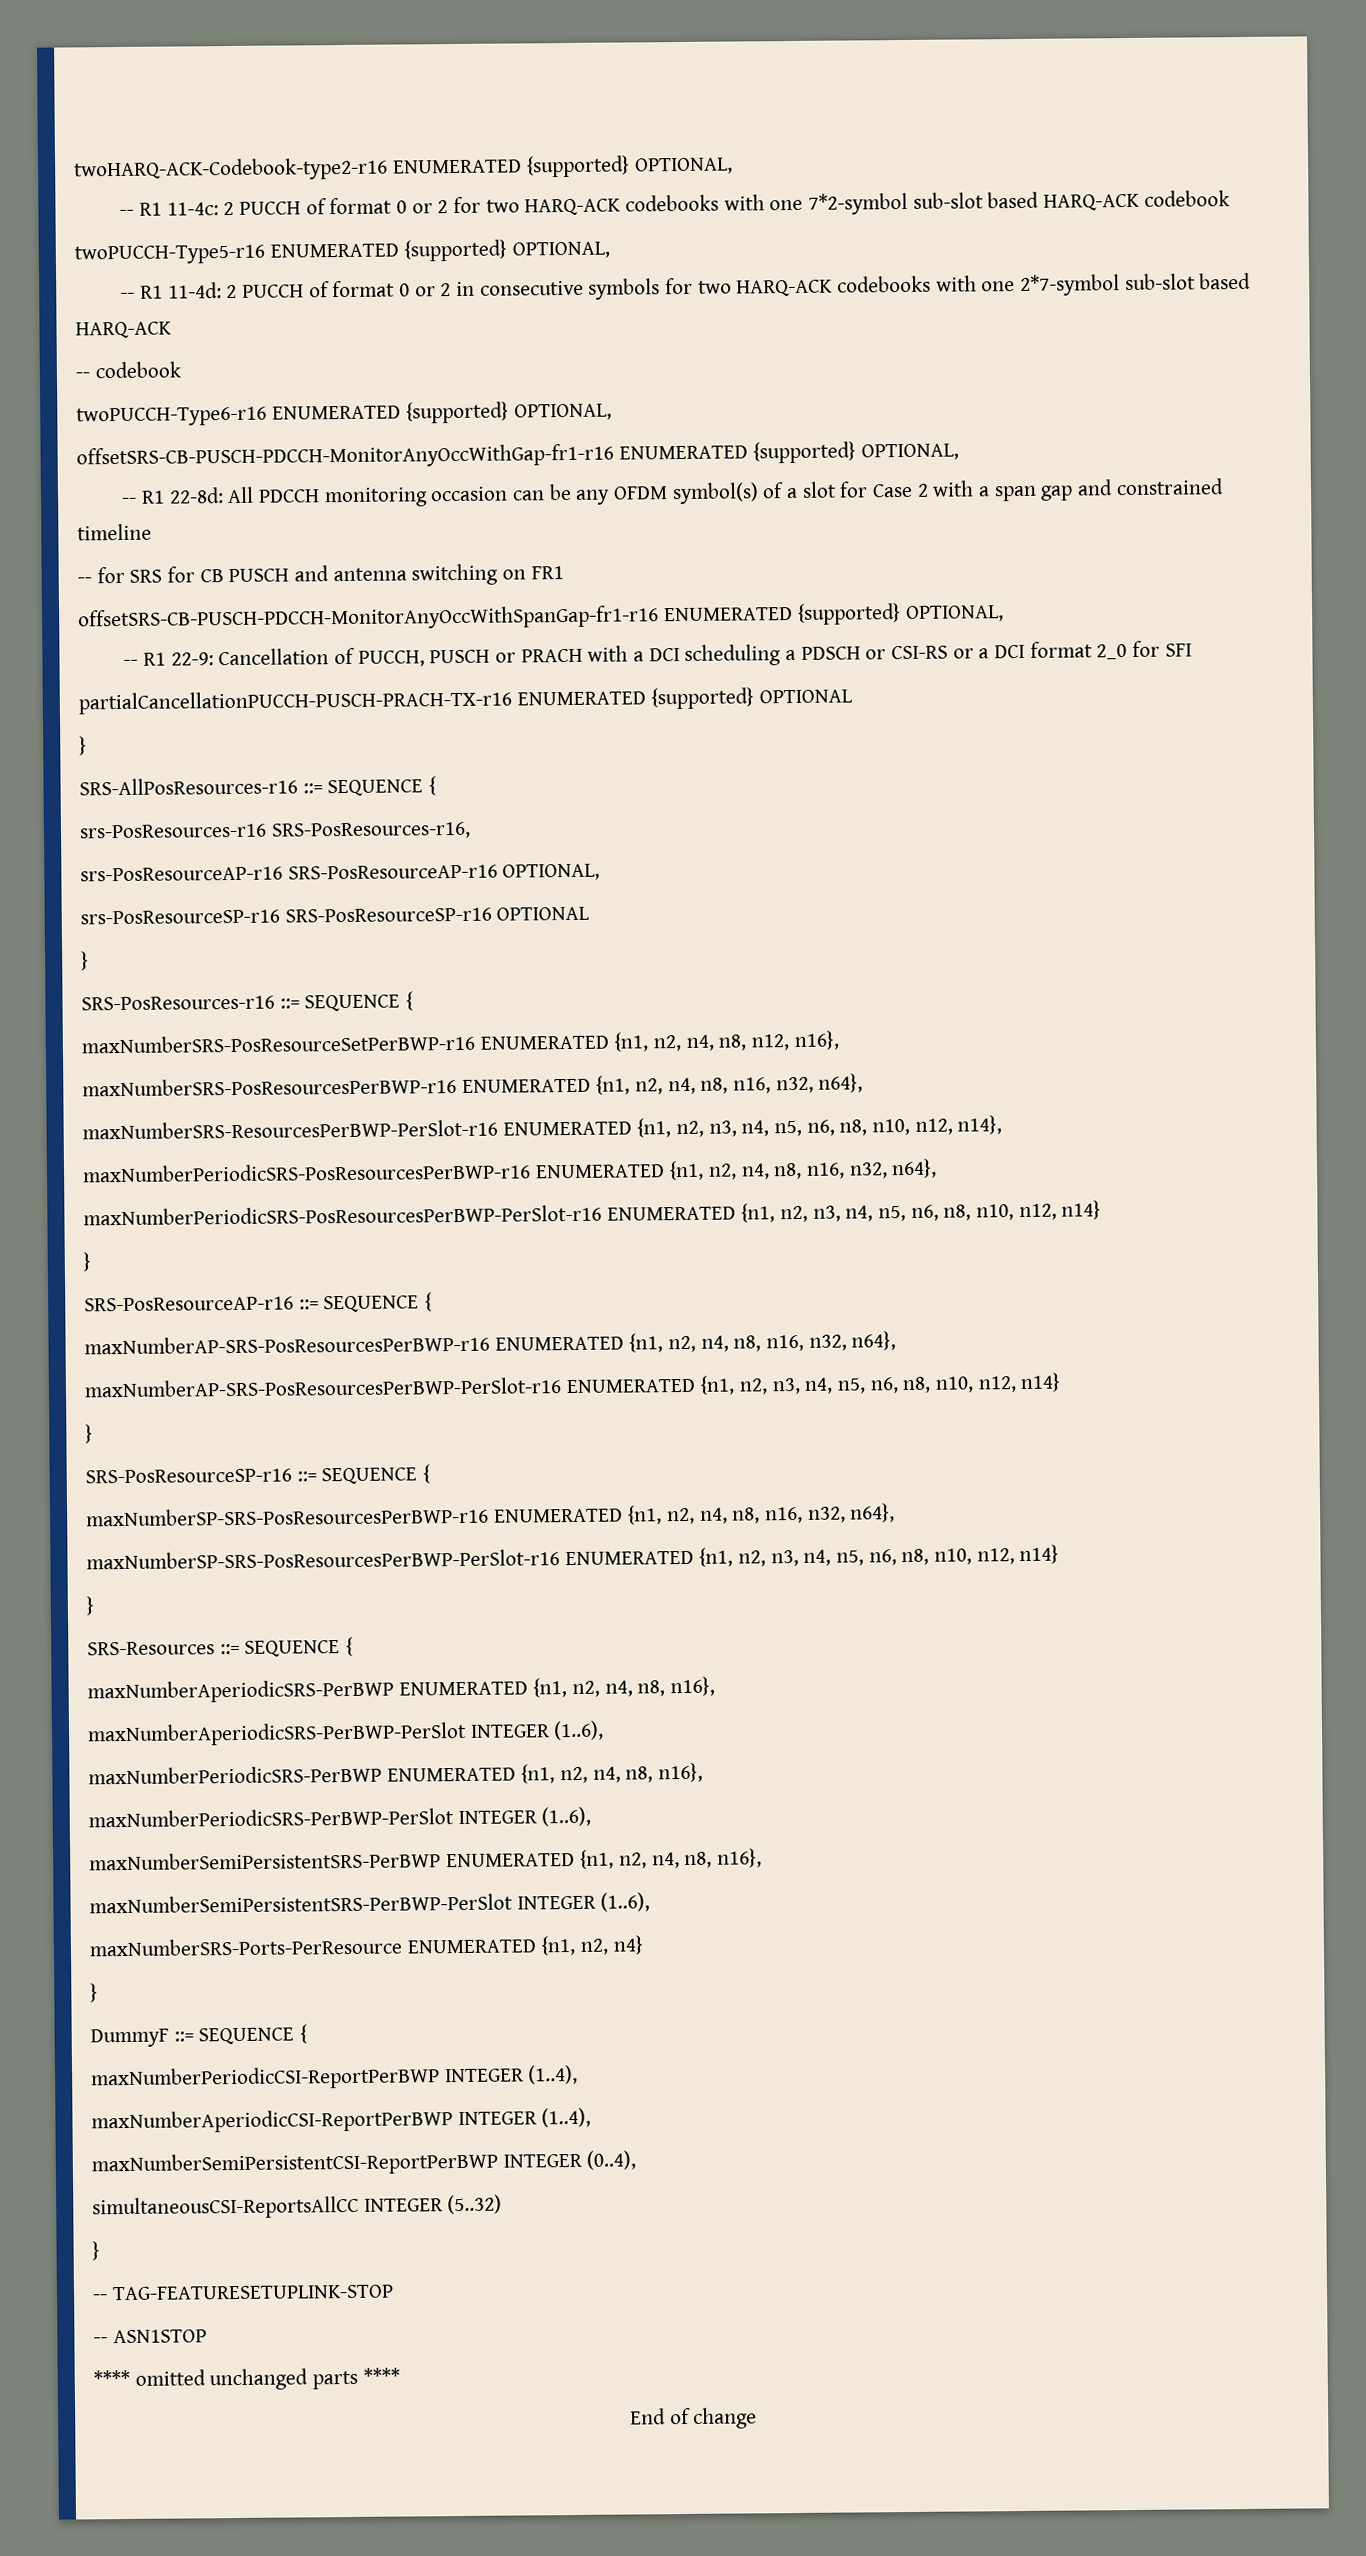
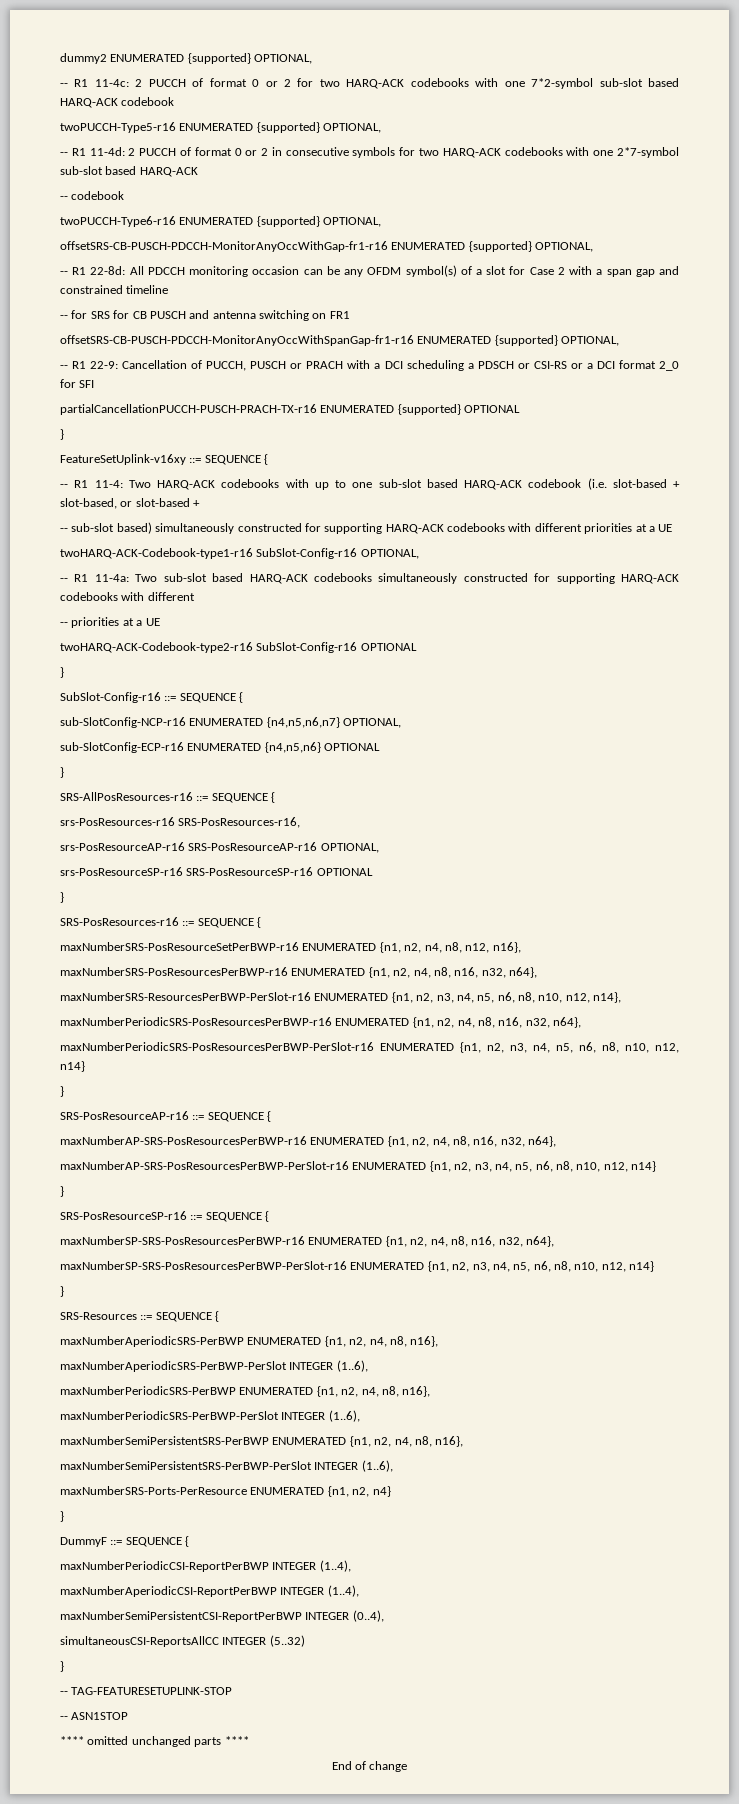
- twoHARQ-ACK-Codebook-type2-r16 ENUMERATED {supported} OPTIONAL,
+ dummy2 ENUMERATED {supported} OPTIONAL,
+ FeatureSetUplink-v16xy ::= SEQUENCE {
+ -- R1 11-4: Two HARQ-ACK codebooks with up to one sub-slot based HARQ-ACK codebook (i.e. slot-based + slot-based, or slot-based +
+ -- sub-slot based) simultaneously constructed for supporting HARQ-ACK codebooks with different priorities at a UE
+ twoHARQ-ACK-Codebook-type1-r16 SubSlot-Config-r16 OPTIONAL,
+ -- R1 11-4a: Two sub-slot based HARQ-ACK codebooks simultaneously constructed for supporting HARQ-ACK codebooks with different
+ -- priorities at a UE
+ twoHARQ-ACK-Codebook-type2-r16 SubSlot-Config-r16 OPTIONAL
+ }
+ SubSlot-Config-r16 ::= SEQUENCE {
+ sub-SlotConfig-NCP-r16 ENUMERATED {n4,n5,n6,n7} OPTIONAL,
+ sub-SlotConfig-ECP-r16 ENUMERATED {n4,n5,n6} OPTIONAL
+ }

